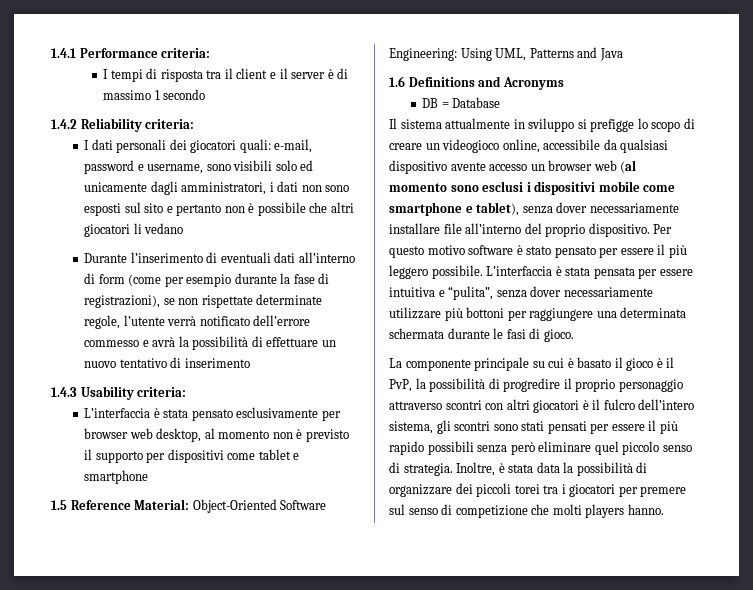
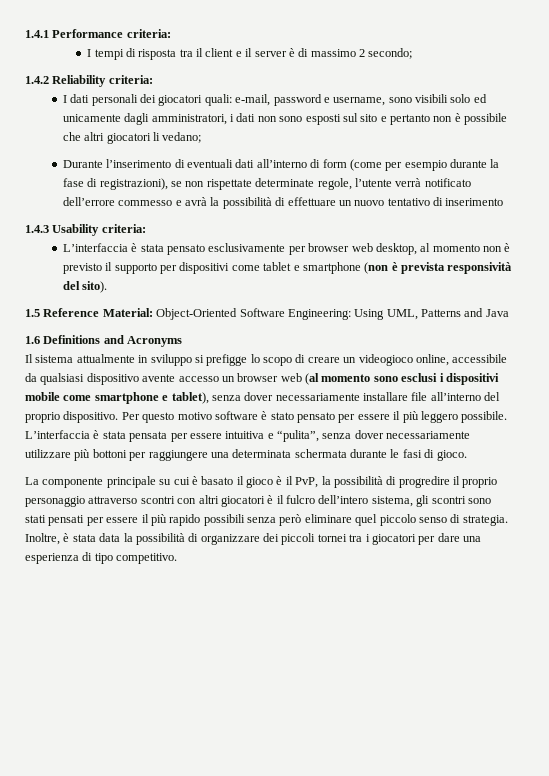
- I tempi di risposta tra il client e il server è di massimo 1 secondo
+ I tempi di risposta tra il client e il server è di massimo 2 secondo;
- I dati personali dei giocatori quali: e-mail, password e username, sono visibili solo ed unicamente dagli amministratori, i dati non sono esposti sul sito e pertanto non è possibile che altri giocatori li vedano
+ I dati personali dei giocatori quali: e-mail, password e username, sono visibili solo ed unicamente dagli amministratori, i dati non sono esposti sul sito e pertanto non è possibile che altri giocatori li vedano;
- L’interfaccia è stata pensato esclusivamente per browser web desktop, al momento non è previsto il supporto per dispositivi come tablet e smartphone
+ L’interfaccia è stata pensato esclusivamente per browser web desktop, al momento non è previsto il supporto per dispositivi come tablet e smartphone (non è prevista responsività del sito).
- DB = Database
- Inoltre, è stata data la possibilità di organizzare dei piccoli torei tra i giocatori per premere sul senso di competizione che molti players hanno.
+ Inoltre, è stata data la possibilità di organizzare dei piccoli tornei tra i giocatori per dare una esperienza di tipo competitivo.

